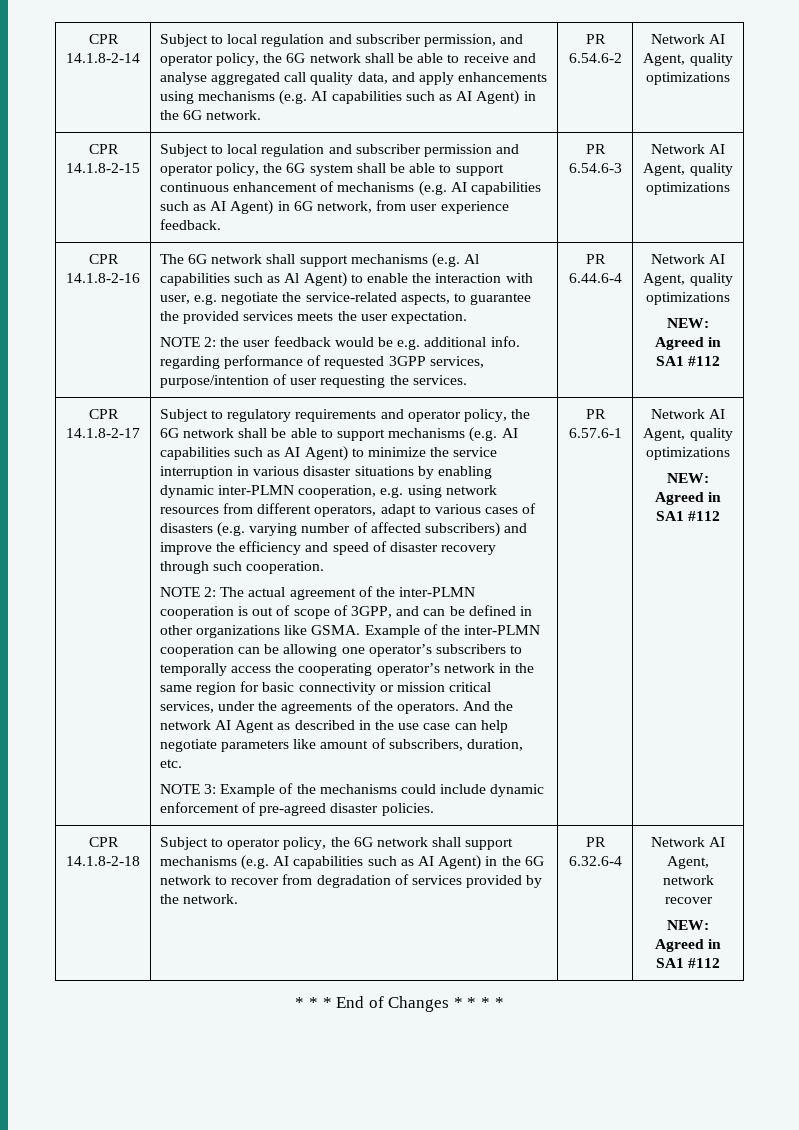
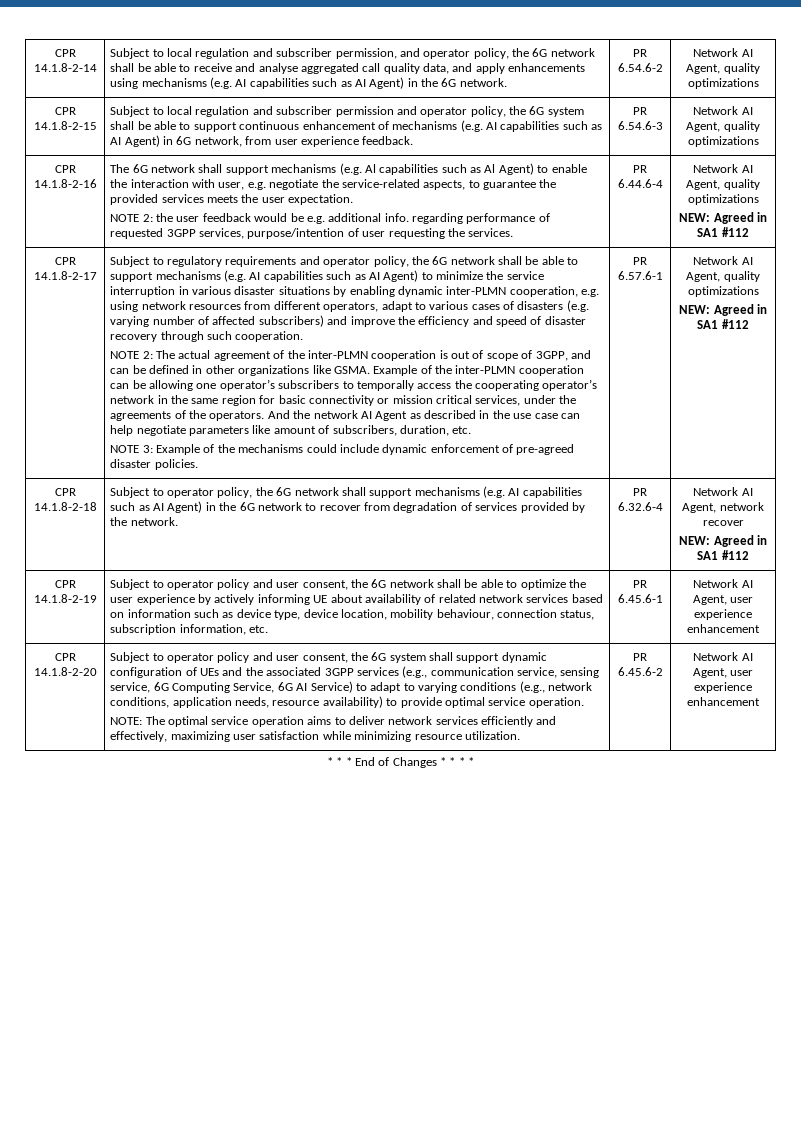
+ CPR 14.1.8-2-19 | Subject to operator policy and user consent, the 6G network shall be able to optimize the user experience by actively informing UE about availability of related network services based on information such as device type, device location, mobility behaviour, connection status, subscription information, etc. | PR 6.45.6-1 | Network AI Agent, user experience enhancement
+ CPR 14.1.8-2-20 | Subject to operator policy and user consent, the 6G system shall support dynamic configuration of UEs and the associated 3GPP services (e.g., communication service, sensing service, 6G Computing Service, 6G AI Service) to adapt to varying conditions (e.g., network conditions, application needs, resource availability) to provide optimal service operation.
+ NOTE: The optimal service operation aims to deliver network services efficiently and effectively, maximizing user satisfaction while minimizing resource utilization. | PR 6.45.6-2 | Network AI Agent, user experience enhancement

